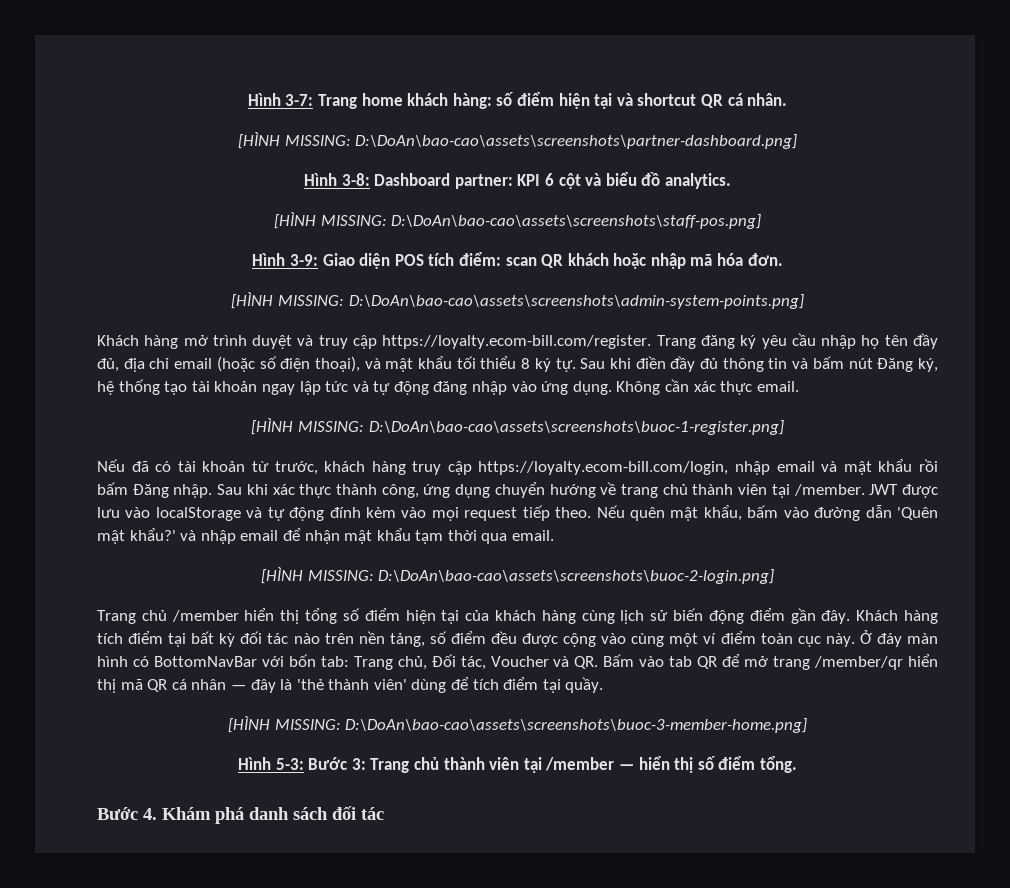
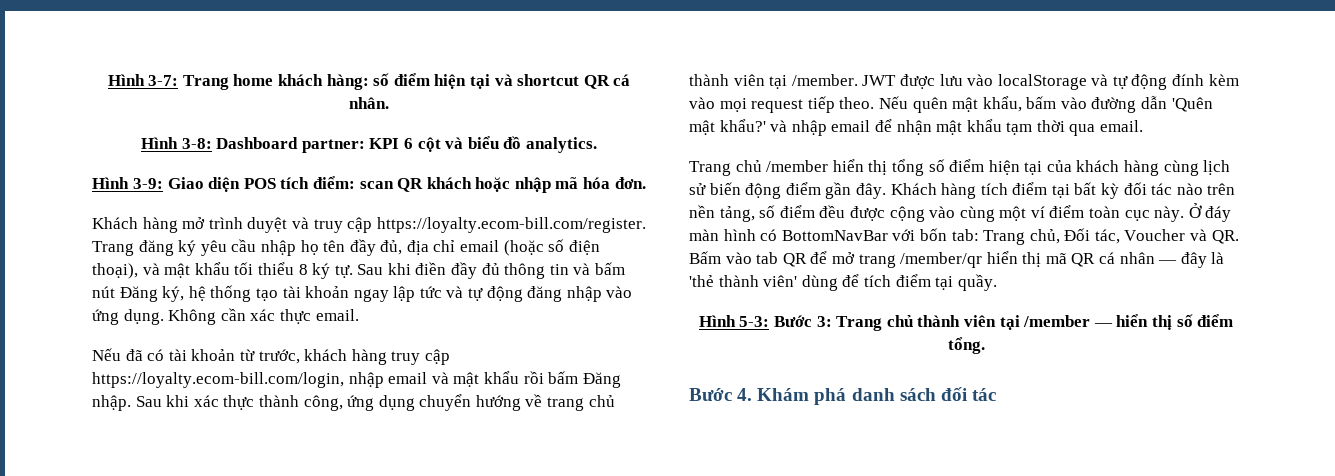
- [HÌNH MISSING: D:\DoAn\bao-cao\assets\screenshots\partner-dashboard.png]
- [HÌNH MISSING: D:\DoAn\bao-cao\assets\screenshots\staff-pos.png]
- [HÌNH MISSING: D:\DoAn\bao-cao\assets\screenshots\admin-system-points.png]
- [HÌNH MISSING: D:\DoAn\bao-cao\assets\screenshots\buoc-1-register.png]
- [HÌNH MISSING: D:\DoAn\bao-cao\assets\screenshots\buoc-2-login.png]
- [HÌNH MISSING: D:\DoAn\bao-cao\assets\screenshots\buoc-3-member-home.png]

